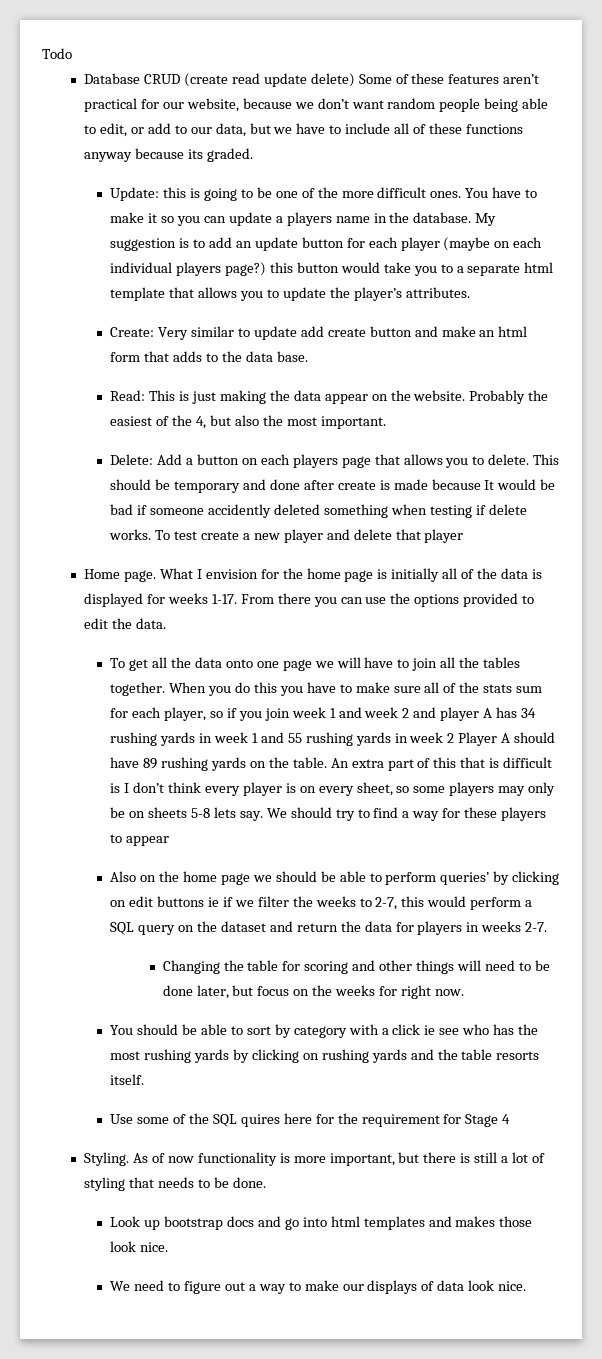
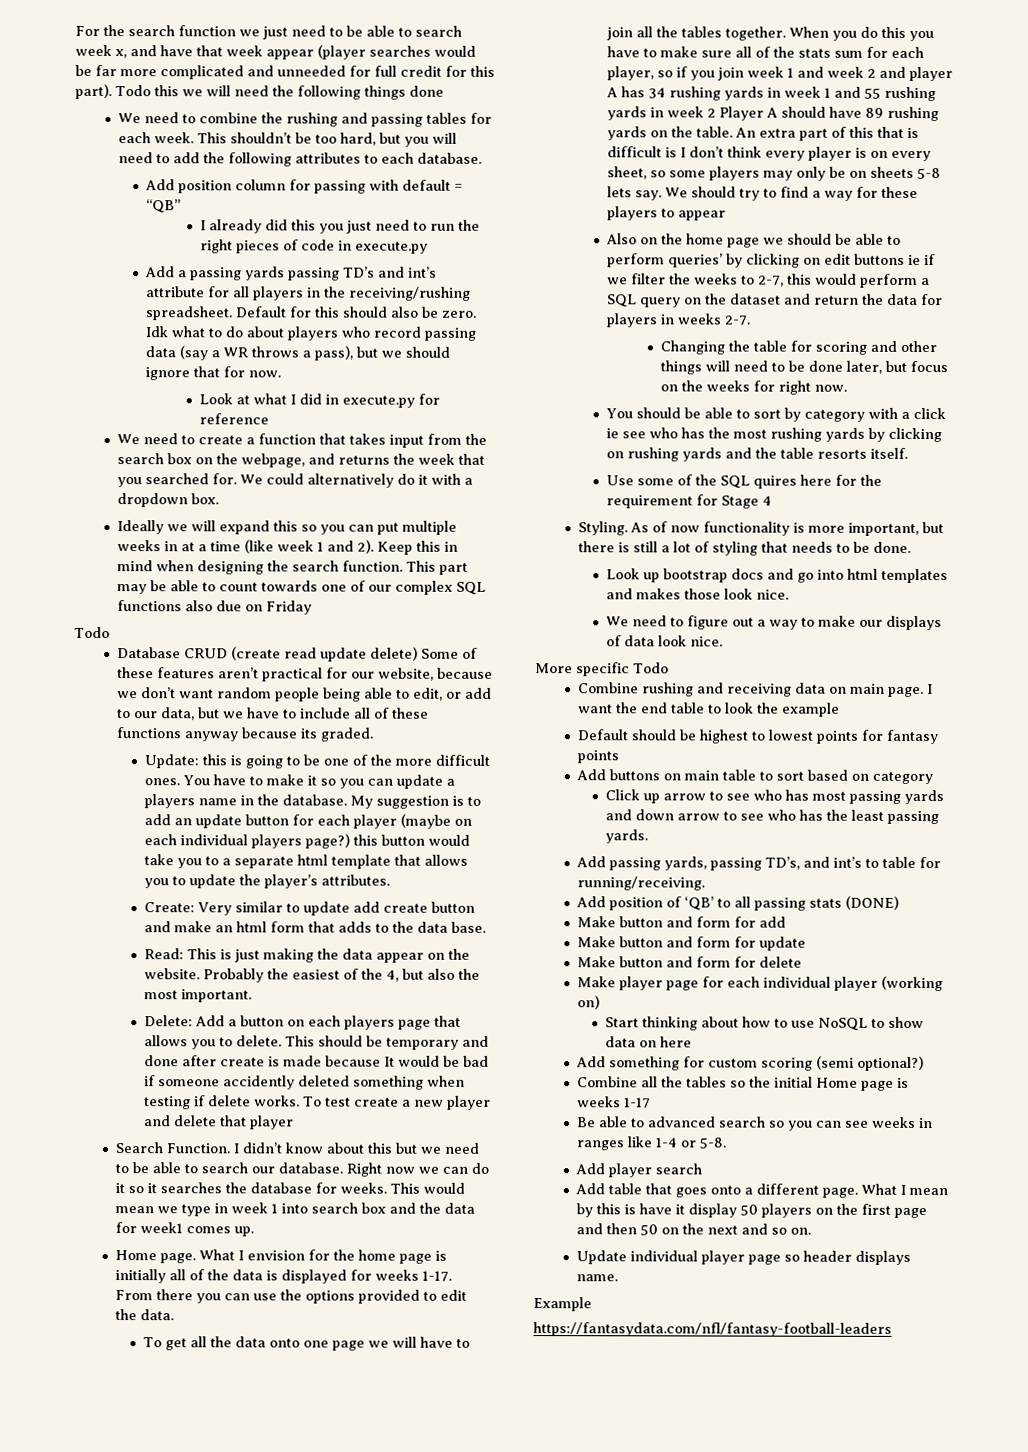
+ For the search function we just need to be able to search week x, and have that week appear (player searches would be far more complicated and unneeded for full credit for this part). Todo this we will need the following things done
+ We need to combine the rushing and passing tables for each week. This shouldn’t be too hard, but you will need to add the following attributes to each database.
+ Add position column for passing with default = “QB”
+ I already did this you just need to run the right pieces of code in execute.py
+ Add a passing yards passing TD’s and int’s attribute for all players in the receiving/rushing spreadsheet. Default for this should also be zero. Idk what to do about players who record passing data (say a WR throws a pass), but we should ignore that for now.
+ Look at what I did in execute.py for reference
+ We need to create a function that takes input from the search box on the webpage, and returns the week that you searched for. We could alternatively do it with a dropdown box.
+ Ideally we will expand this so you can put multiple weeks in at a time (like week 1 and 2). Keep this in mind when designing the search function. This part may be able to count towards one of our complex SQL functions also due on Friday
+ Search Function. I didn’t know about this but we need to be able to search our database. Right now we can do it so it searches the database for weeks. This would mean we type in week 1 into search box and the data for week1 comes up.
+ More specific Todo
+ Combine rushing and receiving data on main page. I want the end table to look the example
+ Default should be highest to lowest points for fantasy points
+ Add buttons on main table to sort based on category
+ Click up arrow to see who has most passing yards and down arrow to see who has the least passing yards.
+ Add passing yards, passing TD’s, and int’s to table for running/receiving.
+ Add position of ‘QB’ to all passing stats (DONE)
+ Make button and form for add
+ Make button and form for update
+ Make button and form for delete
+ Make player page for each individual player (working on)
+ Start thinking about how to use NoSQL to show data on here
+ Add something for custom scoring (semi optional?)
+ Combine all the tables so the initial Home page is weeks 1-17
+ Be able to advanced search so you can see weeks in ranges like 1-4 or 5-8.
+ Add player search
+ Add table that goes onto a different page. What I mean by this is have it display 50 players on the first page and then 50 on the next and so on.
+ Update individual player page so header displays name.
+ Example
+ https://fantasydata.com/nfl/fantasy-football-leaders

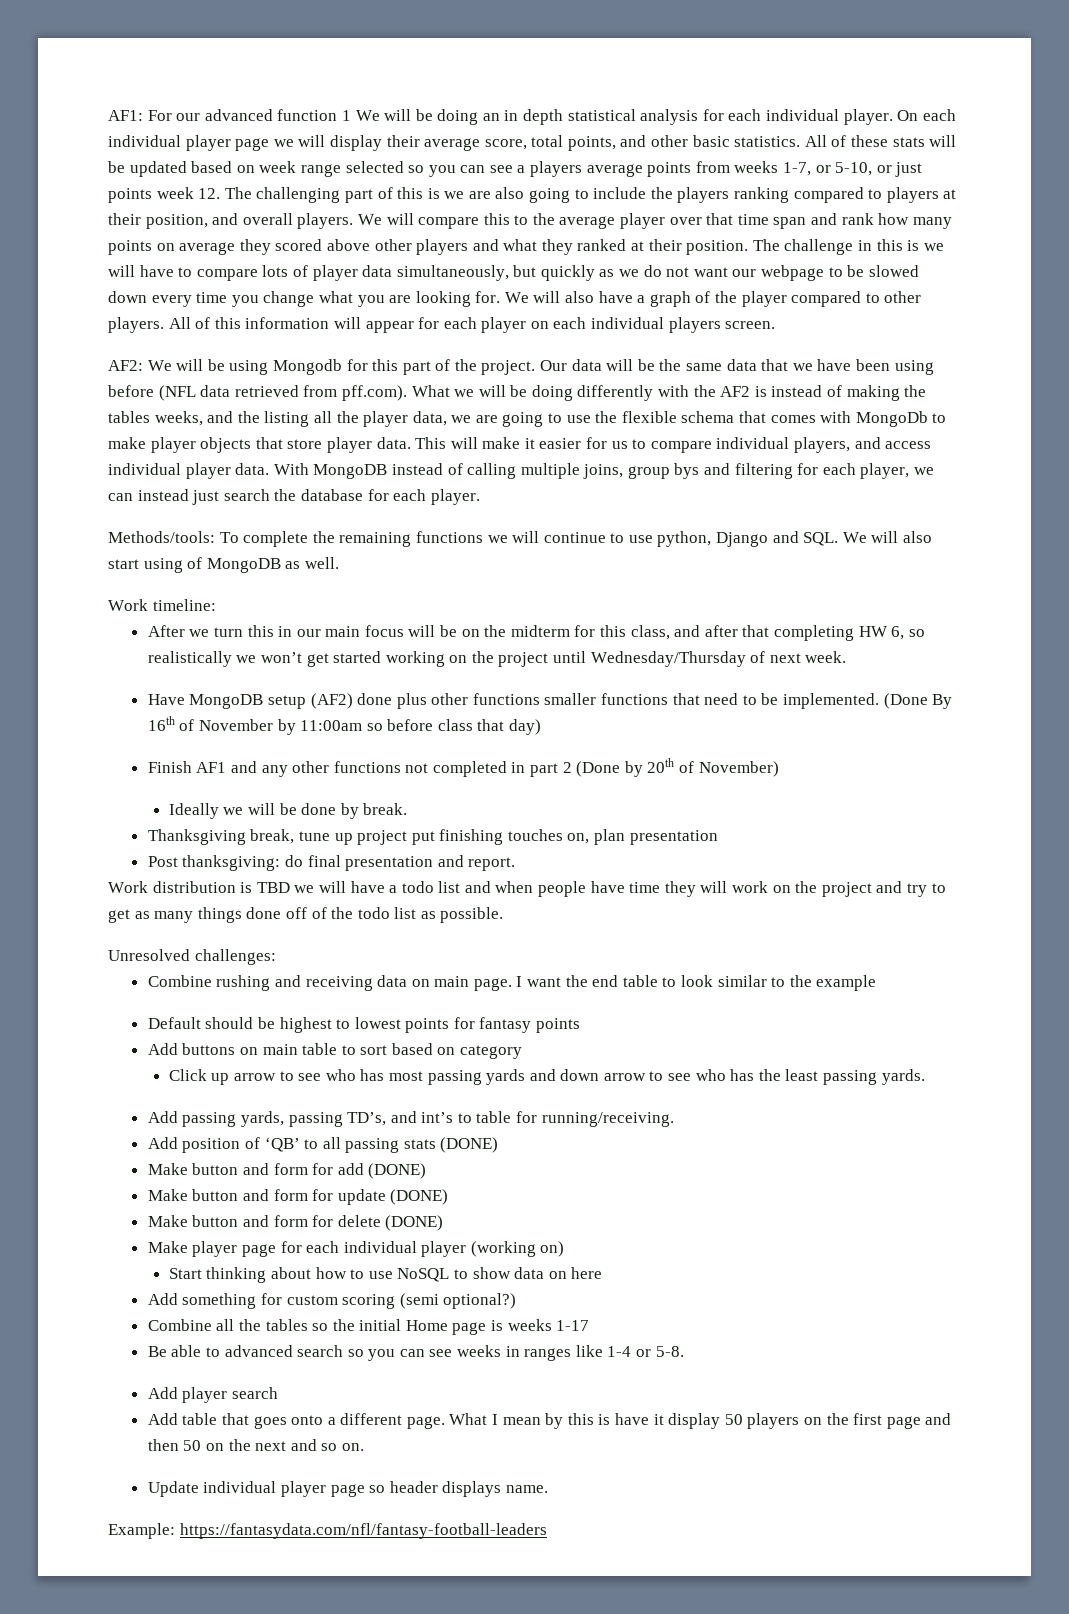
- For the search function we just need to be able to search week x, and have that week appear (player searches would be far more complicated and unneeded for full credit for this part). Todo this we will need the following things done
- We need to combine the rushing and passing tables for each week. This shouldn’t be too hard, but you will need to add the following attributes to each database.
- Add position column for passing with default = “QB”
- I already did this you just need to run the right pieces of code in execute.py
- Add a passing yards passing TD’s and int’s attribute for all players in the receiving/rushing spreadsheet. Default for this should also be zero. Idk what to do about players who record passing data (say a WR throws a pass), but we should ignore that for now.
- Look at what I did in execute.py for reference
- We need to create a function that takes input from the search box on the webpage, and returns the week that you searched for. We could alternatively do it with a dropdown box.
- Ideally we will expand this so you can put multiple weeks in at a time (like week 1 and 2). Keep this in mind when designing the search function. This part may be able to count towards one of our complex SQL functions also due on Friday
- Todo
- Database CRUD (create read update delete) Some of these features aren’t practical for our website, because we don’t want random people being able to edit, or add to our data, but we have to include all of these functions anyway because its graded.
- Update: this is going to be one of the more difficult ones. You have to make it so you can update a players name in the database. My suggestion is to add an update button for each player (maybe on each individual players page?) this button would take you to a separate html template that allows you to update the player’s attributes.
- Create: Very similar to update add create button and make an html form that adds to the data base.
- Read: This is just making the data appear on the website. Probably the easiest of the 4, but also the most important.
- Delete: Add a button on each players page that allows you to delete. This should be temporary and done after create is made because It would be bad if someone accidently deleted something when testing if delete works. To test create a new player and delete that player
- Search Function. I didn’t know about this but we need to be able to search our database. Right now we can do it so it searches the database for weeks. This would mean we type in week 1 into search box and the data for week1 comes up.
- Home page. What I envision for the home page is initially all of the data is displayed for weeks 1-17. From there you can use the options provided to edit the data.
- To get all the data onto one page we will have to join all the tables together. When you do this you have to make sure all of the stats sum for each player, so if you join week 1 and week 2 and player A has 34 rushing yards in week 1 and 55 rushing yards in week 2 Player A should have 89 rushing yards on the table. An extra part of this that is difficult is I don’t think every player is on every sheet, so some players may only be on sheets 5-8 lets say. We should try to find a way for these players to appear
- Also on the home page we should be able to perform queries’ by clicking on edit buttons ie if we filter the weeks to 2-7, this would perform a SQL query on the dataset and return the data for players in weeks 2-7.
- Changing the table for scoring and other things will need to be done later, but focus on the weeks for right now.
- You should be able to sort by category with a click ie see who has the most rushing yards by clicking on rushing yards and the table resorts itself.
- Use some of the SQL quires here for the requirement for Stage 4
- Styling. As of now functionality is more important, but there is still a lot of styling that needs to be done.
- Look up bootstrap docs and go into html templates and makes those look nice.
- We need to figure out a way to make our displays of data look nice.
- More specific Todo
+ AF1: For our advanced function 1 We will be doing an in depth statistical analysis for each individual player. On each individual player page we will display their average score, total points, and other basic statistics. All of these stats will be updated based on week range selected so you can see a players average points from weeks 1-7, or 5-10, or just points week 12. The challenging part of this is we are also going to include the players ranking compared to players at their position, and overall players. We will compare this to the average player over that time span and rank how many points on average they scored above other players and what they ranked at their position. The challenge in this is we will have to compare lots of player data simultaneously, but quickly as we do not want our webpage to be slowed down every time you change what you are looking for. We will also have a graph of the player compared to other players. All of this information will appear for each player on each individual players screen.
+ AF2: We will be using Mongodb for this part of the project. Our data will be the same data that we have been using before (NFL data retrieved from pff.com). What we will be doing differently with the AF2 is instead of making the tables weeks, and the listing all the player data, we are going to use the flexible schema that comes with MongoDb to make player objects that store player data. This will make it easier for us to compare individual players, and access individual player data. With MongoDB instead of calling multiple joins, group bys and filtering for each player, we can instead just search the database for each player.
+ Methods/tools: To complete the remaining functions we will continue to use python, Django and SQL. We will also start using of MongoDB as well.
+ Work timeline:
+ After we turn this in our main focus will be on the midterm for this class, and after that completing HW 6, so realistically we won’t get started working on the project until Wednesday/Thursday of next week.
+ Have MongoDB setup (AF2) done plus other functions smaller functions that need to be implemented. (Done By 16th of November by 11:00am so before class that day)
+ Finish AF1 and any other functions not completed in part 2 (Done by 20th of November)
+ Ideally we will be done by break.
+ Thanksgiving break, tune up project put finishing touches on, plan presentation
+ Post thanksgiving: do final presentation and report.
+ Work distribution is TBD we will have a todo list and when people have time they will work on the project and try to get as many things done off of the todo list as possible.
+ Unresolved challenges:
- I want the end table to look the example
+ I want the end table to look similar to the example
- Make button and form for add
+ Make button and form for add (DONE)
- Make button and form for update
+ Make button and form for update (DONE)
- Make button and form for delete
+ Make button and form for delete (DONE)
- Example
- https://fantasydata.com/nfl/fantasy-football-leaders
+ Example: https://fantasydata.com/nfl/fantasy-football-leaders

